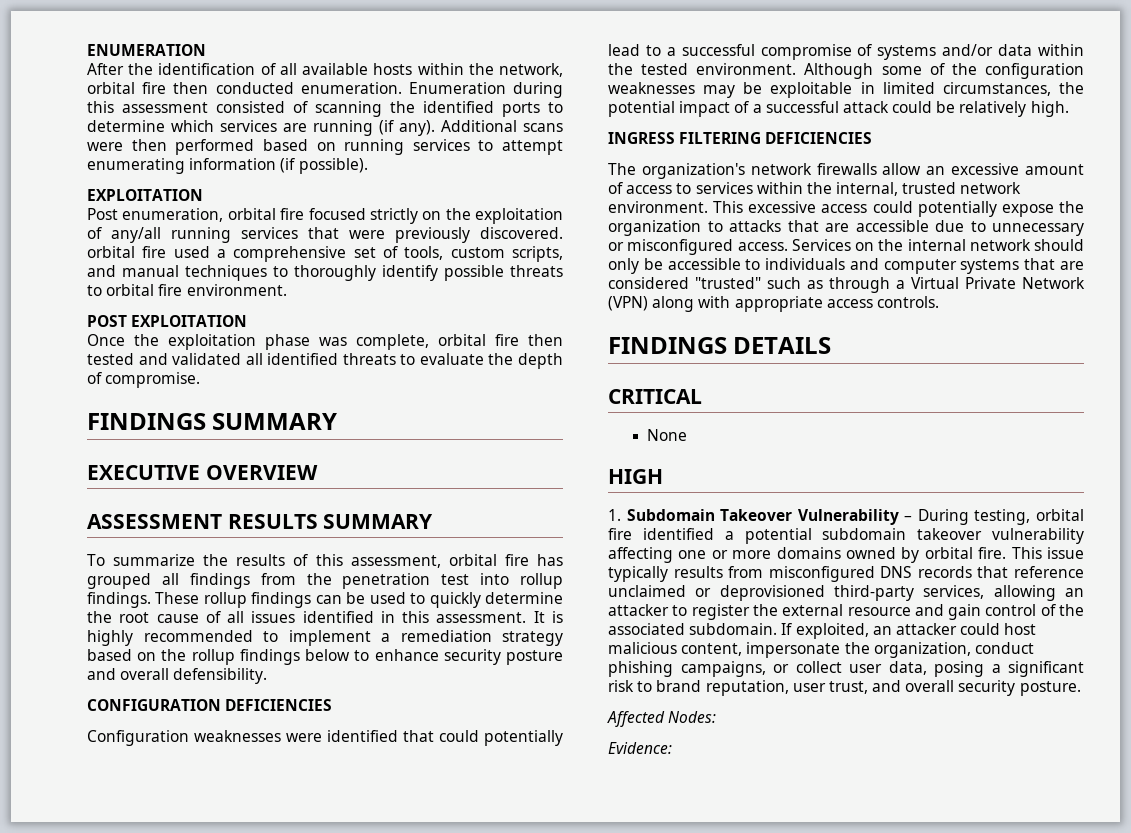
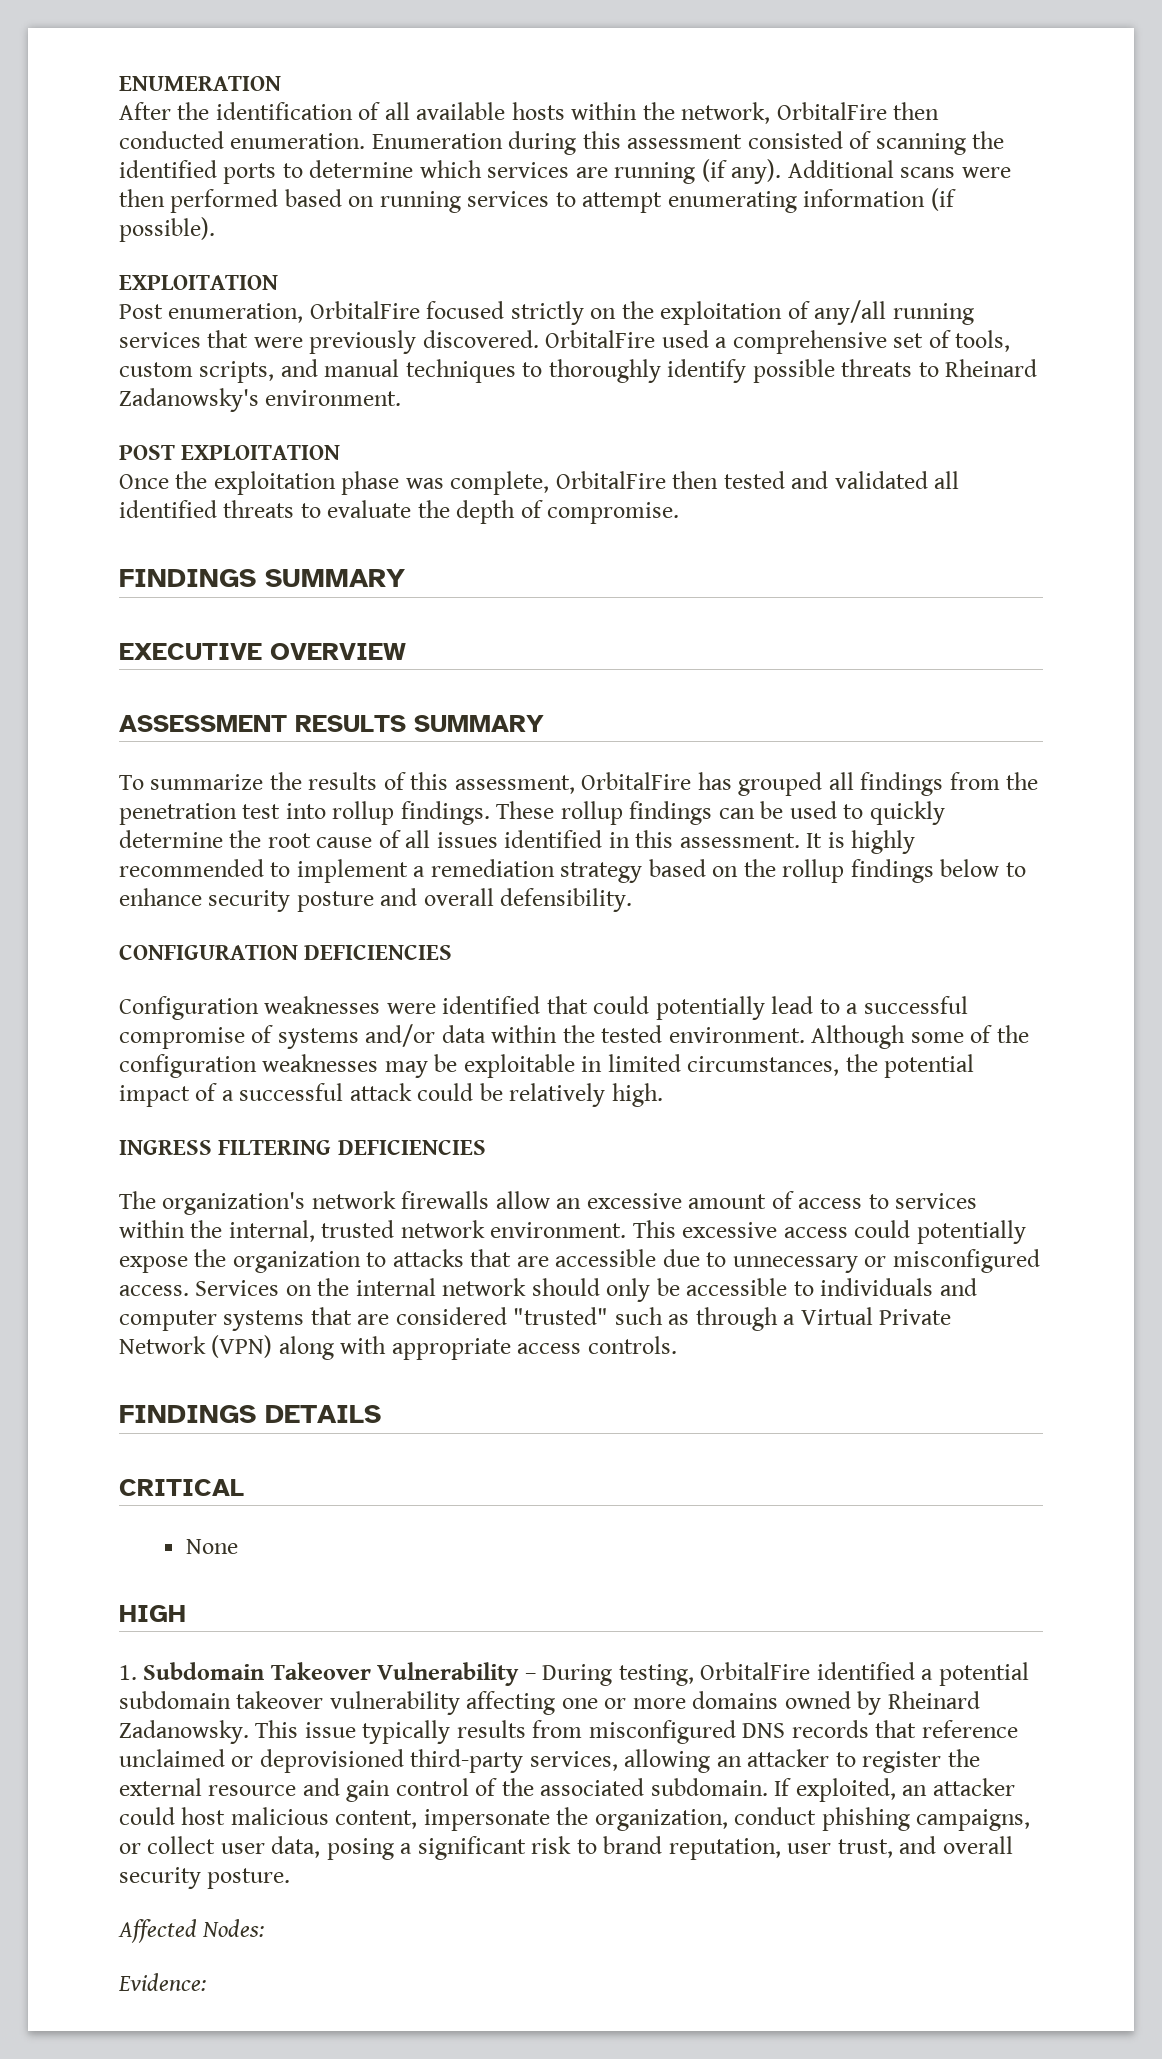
- After the identification of all available hosts within the network, orbital fire then conducted enumeration.
+ After the identification of all available hosts within the network, OrbitalFire then conducted enumeration.
- Post enumeration, orbital fire focused strictly on the exploitation of any/all running services that were previously discovered. orbital fire used a comprehensive set of tools, custom scripts, and manual techniques to thoroughly identify possible threats to orbital fire environment.
+ Post enumeration, OrbitalFire focused strictly on the exploitation of any/all running services that were previously discovered. OrbitalFire used a comprehensive set of tools, custom scripts, and manual techniques to thoroughly identify possible threats to Rheinard Zadanowsky's environment.
- Once the exploitation phase was complete, orbital fire then tested and validated all identified threats to evaluate the depth of compromise.
+ Once the exploitation phase was complete, OrbitalFire then tested and validated all identified threats to evaluate the depth of compromise.
- To summarize the results of this assessment, orbital fire has grouped all findings from the penetration test into rollup findings.
+ To summarize the results of this assessment, OrbitalFire has grouped all findings from the penetration test into rollup findings.
- 1. Subdomain Takeover Vulnerability – During testing, orbital fire identified a potential subdomain takeover vulnerability affecting one or more domains owned by orbital fire.
+ 1. Subdomain Takeover Vulnerability – During testing, OrbitalFire identified a potential subdomain takeover vulnerability affecting one or more domains owned by Rheinard Zadanowsky.

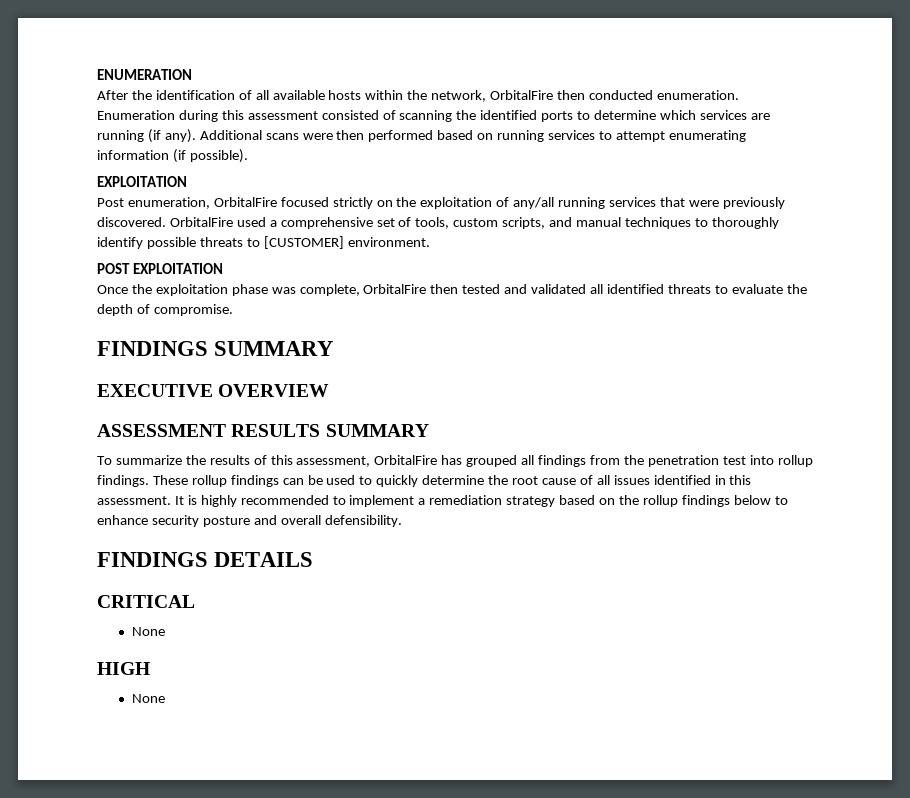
- OrbitalFire used a comprehensive set of tools, custom scripts, and manual techniques to thoroughly identify possible threats to Rheinard Zadanowsky's environment.
+ OrbitalFire used a comprehensive set of tools, custom scripts, and manual techniques to thoroughly identify possible threats to [CUSTOMER] environment.
- CONFIGURATION DEFICIENCIES
- Configuration weaknesses were identified that could potentially lead to a successful compromise of systems and/or data within the tested environment. Although some of the configuration weaknesses may be exploitable in limited circumstances, the potential impact of a successful attack could be relatively high.
- INGRESS FILTERING DEFICIENCIES
- The organization's network firewalls allow an excessive amount of access to services within the internal, trusted network environment. This excessive access could potentially expose the organization to attacks that are accessible due to unnecessary or misconfigured access. Services on the internal network should only be accessible to individuals and computer systems that are considered "trusted" such as through a Virtual Private Network (VPN) along with appropriate access controls.
  HIGH
- 1. Subdomain Takeover Vulnerability – During testing, OrbitalFire identified a potential subdomain takeover vulnerability affecting one or more domains owned by Rheinard Zadanowsky. This issue typically results from misconfigured DNS records that reference unclaimed or deprovisioned third-party services, allowing an attacker to register the external resource and gain control of the associated subdomain. If exploited, an attacker could host malicious content, impersonate the organization, conduct phishing campaigns, or collect user data, posing a significant risk to brand reputation, user trust, and overall security posture.
- Affected Nodes:
- Evidence:
+ None

